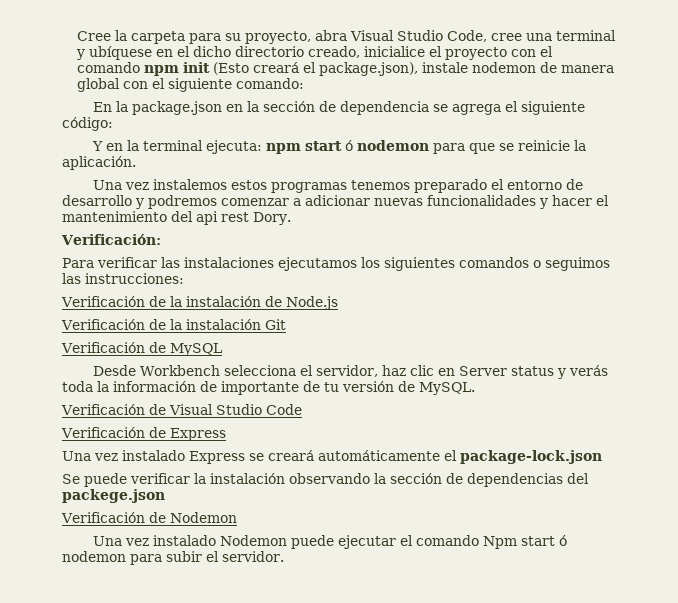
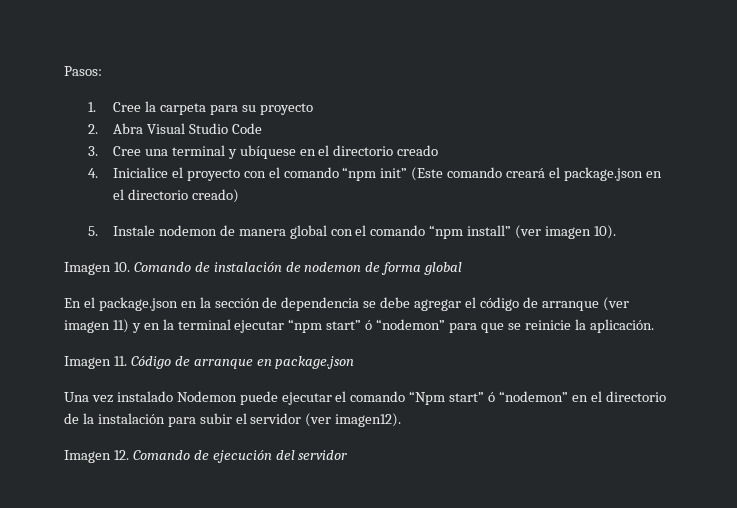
- Cree la carpeta para su proyecto, abra Visual Studio Code, cree una terminal y ubíquese en el dicho directorio creado, inicialice el proyecto con el comando npm init (Esto creará el package.json), instale nodemon de manera global con el siguiente comando:
+ Pasos:
+ 1. Cree la carpeta para su proyecto
+ 2. Abra Visual Studio Code
+ 3. Cree una terminal y ubíquese en el directorio creado
+ 4. Inicialice el proyecto con el comando “npm init” (Este comando creará el package.json en el directorio creado)
+ 5. Instale nodemon de manera global con el comando “npm install” (ver imagen 10).
+ Imagen 10. Comando de instalación de nodemon de forma global
- En la package.json en la sección de dependencia se agrega el siguiente código:
- Y en la terminal ejecuta: npm start ó nodemon para que se reinicie la aplicación.
+ En el package.json en la sección de dependencia se debe agregar el código de arranque (ver imagen 11) y en la terminal ejecutar “npm start” ó “nodemon” para que se reinicie la aplicación.
- Una vez instalemos estos programas tenemos preparado el entorno de desarrollo y podremos comenzar a adicionar nuevas funcionalidades y hacer el mantenimiento del api rest Dory.
- Verificación:
- Para verificar las instalaciones ejecutamos los siguientes comandos o seguimos las instrucciones:
- Verificación de la instalación de Node.js
- Verificación de la instalación Git
- Verificación de MySQL
- Desde Workbench selecciona el servidor, haz clic en Server status y verás toda la información de importante de tu versión de MySQL.
- Verificación de Visual Studio Code
- Verificación de Express
- Una vez instalado Express se creará automáticamente el package-lock.json
- Se puede verificar la instalación observando la sección de dependencias del packege.json
- Verificación de Nodemon
+ Imagen 11. Código de arranque en package.json
- Una vez instalado Nodemon puede ejecutar el comando Npm start ó nodemon para subir el servidor.
+ Una vez instalado Nodemon puede ejecutar el comando “Npm start” ó “nodemon” en el directorio de la instalación para subir el servidor (ver imagen12).
+ Imagen 12. Comando de ejecución del servidor

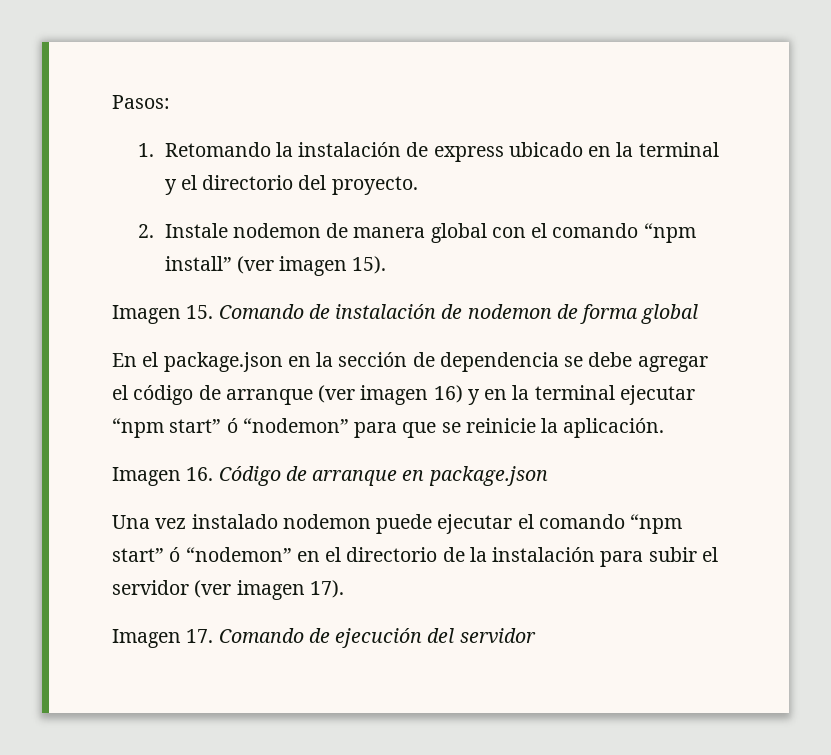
- 1. Cree la carpeta para su proyecto
- 2. Abra Visual Studio Code
- 3. Cree una terminal y ubíquese en el directorio creado
- 4. Inicialice el proyecto con el comando “npm init” (Este comando creará el package.json en el directorio creado)
- 5. Instale nodemon de manera global con el comando “npm install” (ver imagen 10).
- Imagen 10. Comando de instalación de nodemon de forma global
+ 1. Retomando la instalación de express ubicado en la terminal y el directorio del proyecto.
+ 2. Instale nodemon de manera global con el comando “npm install” (ver imagen 15).
+ Imagen 15. Comando de instalación de nodemon de forma global
- En el package.json en la sección de dependencia se debe agregar el código de arranque (ver imagen 11) y en la terminal ejecutar “npm start” ó “nodemon” para que se reinicie la aplicación.
+ En el package.json en la sección de dependencia se debe agregar el código de arranque (ver imagen 16) y en la terminal ejecutar “npm start” ó “nodemon” para que se reinicie la aplicación.
- Imagen 11. Código de arranque en package.json
+ Imagen 16. Código de arranque en package.json
- Una vez instalado Nodemon puede ejecutar el comando “Npm start” ó “nodemon” en el directorio de la instalación para subir el servidor (ver imagen12).
- Imagen 12. Comando de ejecución del servidor
+ Una vez instalado nodemon puede ejecutar el comando “npm start” ó “nodemon” en el directorio de la instalación para subir el servidor (ver imagen 17).
+ Imagen 17. Comando de ejecución del servidor

